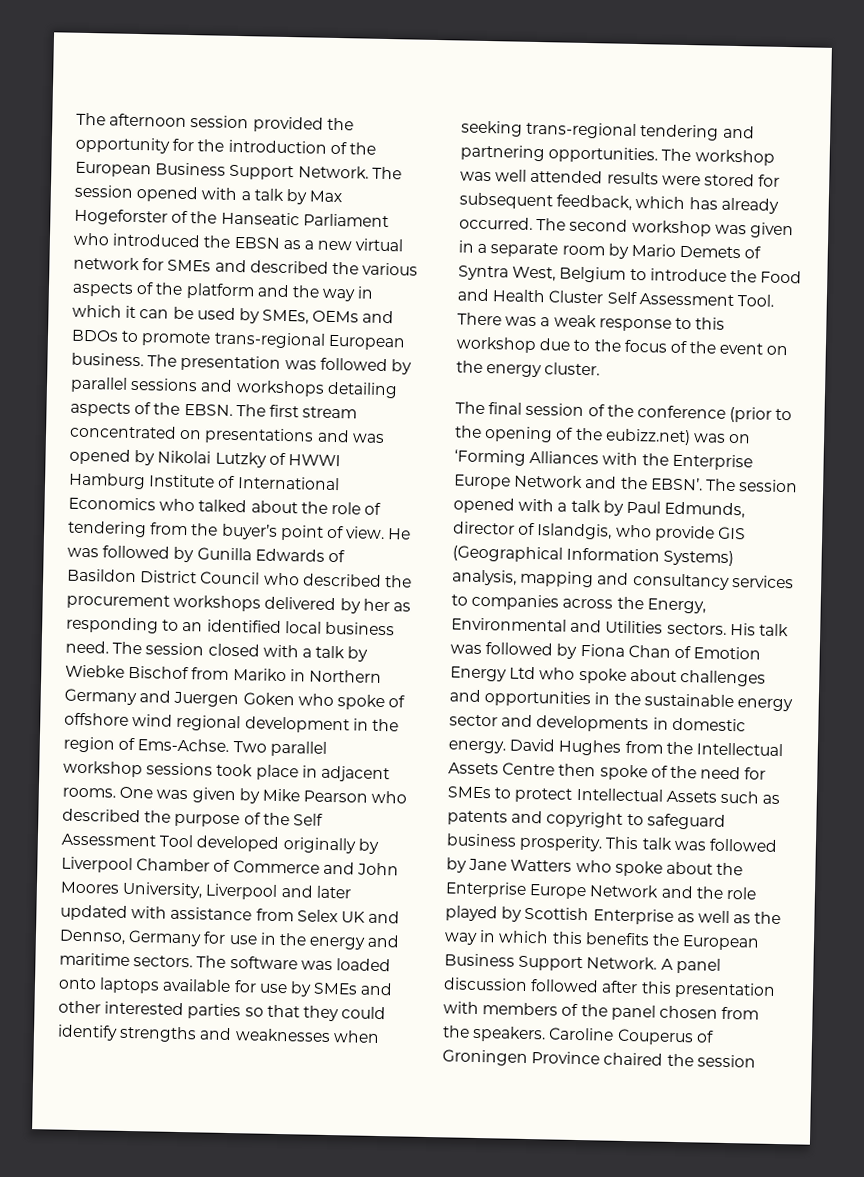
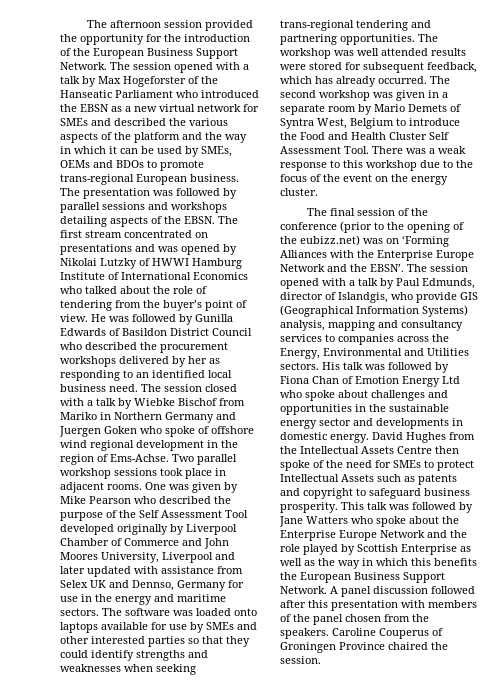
- Caroline Couperus of Groningen Province chaired the session
+ Caroline Couperus of Groningen Province chaired the session.

